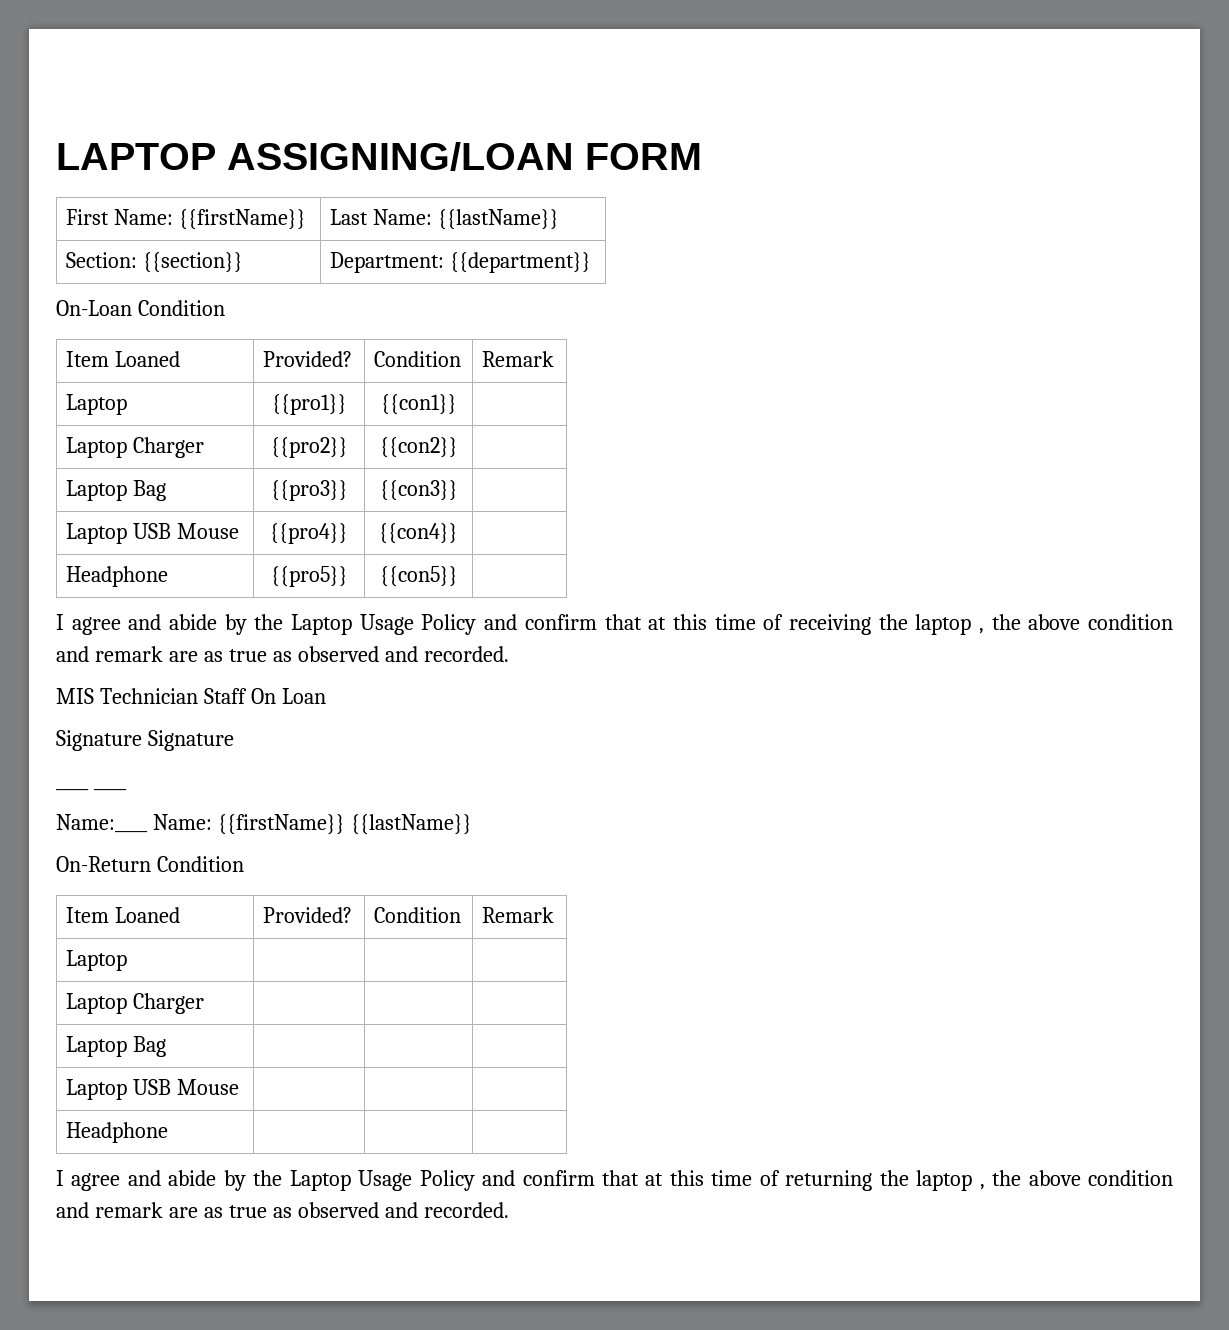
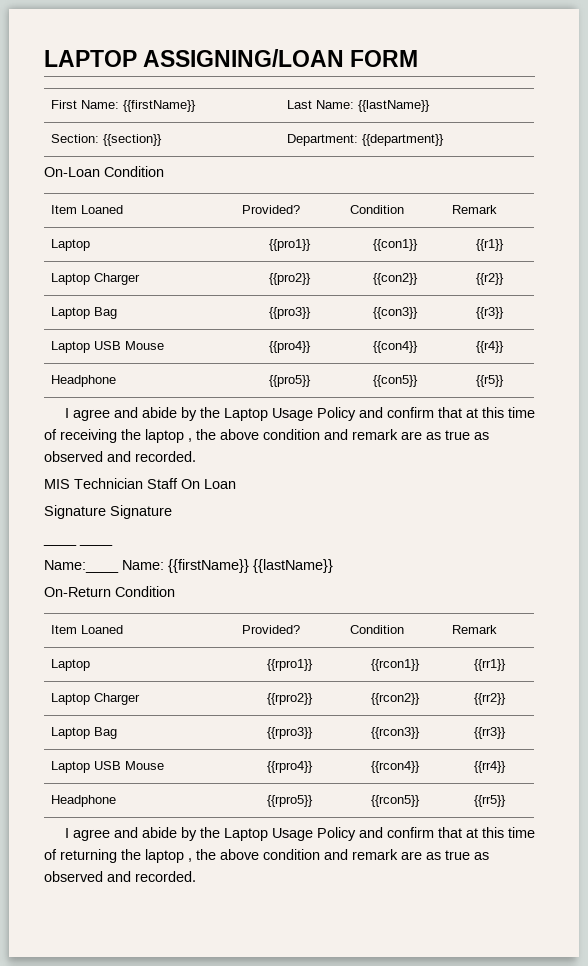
- Laptop | {{pro1}} | {{con1}} |
+ Laptop | {{pro1}} | {{con1}} | {{r1}}
- Laptop Charger | {{pro2}} | {{con2}} |
+ Laptop Charger | {{pro2}} | {{con2}} | {{r2}}
- Laptop Bag | {{pro3}} | {{con3}} |
+ Laptop Bag | {{pro3}} | {{con3}} | {{r3}}
- Laptop USB Mouse | {{pro4}} | {{con4}} |
+ Laptop USB Mouse | {{pro4}} | {{con4}} | {{r4}}
- Headphone | {{pro5}} | {{con5}} |
+ Headphone | {{pro5}} | {{con5}} | {{r5}}
- Laptop | | |
- Laptop Charger | | |
- Laptop Bag | | |
- Laptop USB Mouse | | |
- Headphone | | |
+ Laptop | {{rpro1}} | {{rcon1}} | {{rr1}}
+ Laptop Charger | {{rpro2}} | {{rcon2}} | {{rr2}}
+ Laptop Bag | {{rpro3}} | {{rcon3}} | {{rr3}}
+ Laptop USB Mouse | {{rpro4}} | {{rcon4}} | {{rr4}}
+ Headphone | {{rpro5}} | {{rcon5}} | {{rr5}}

